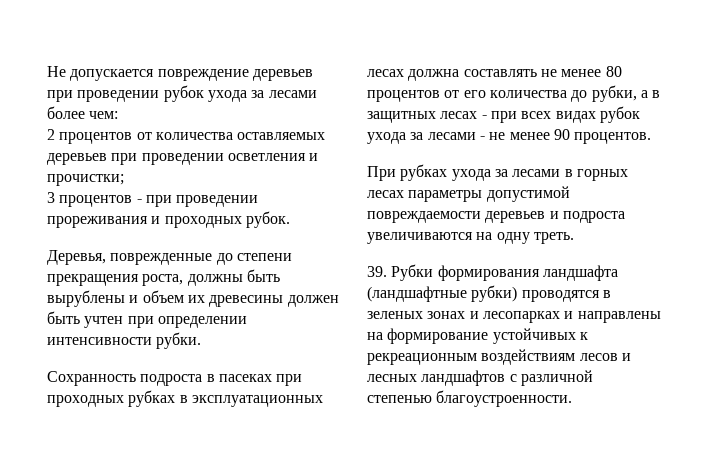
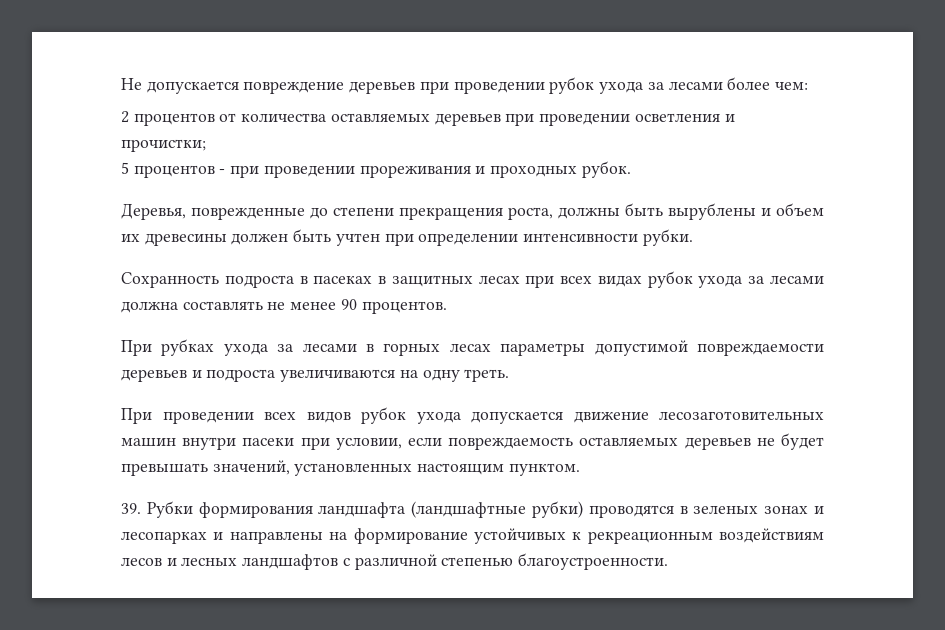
- 3 процентов - при проведении прореживания и проходных рубок.
+ 5 процентов - при проведении прореживания и проходных рубок.
- Сохранность подроста в пасеках при проходных рубках в эксплуатационных лесах должна составлять не менее 80 процентов от его количества до рубки, а в защитных лесах - при всех видах рубок ухода за лесами - не менее 90 процентов.
+ Сохранность подроста в пасеках в защитных лесах при всех видах рубок ухода за лесами должна составлять не менее 90 процентов.
+ При проведении всех видов рубок ухода допускается движение лесозаготовительных машин внутри пасеки при условии, если повреждаемость оставляемых деревьев не будет превышать значений, установленных настоящим пунктом.

